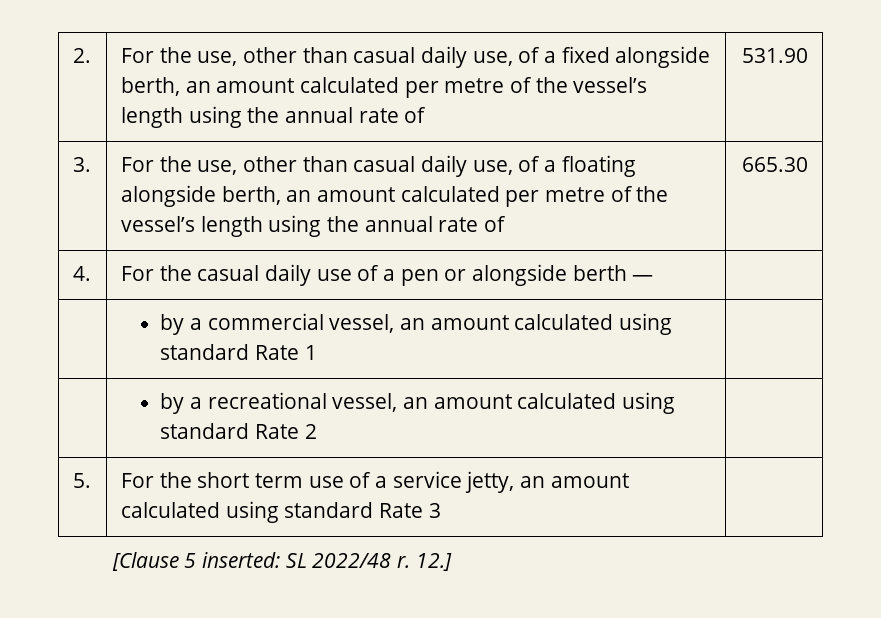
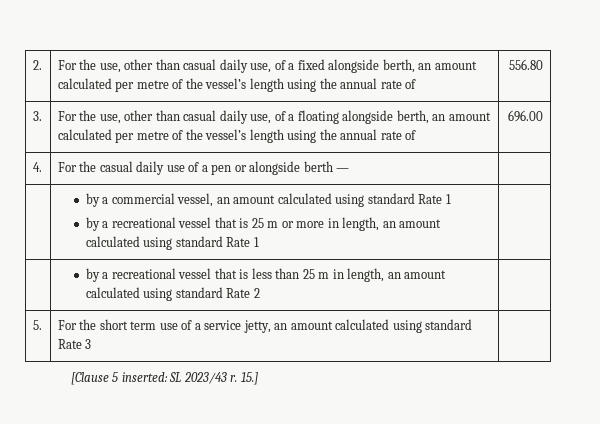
- 2. | For the use, other than casual daily use, of a fixed alongside berth, an amount calculated per metre of the vessel’s length using the annual rate of | 531.90
+ 2. | For the use, other than casual daily use, of a fixed alongside berth, an amount calculated per metre of the vessel’s length using the annual rate of | 556.80
- 3. | For the use, other than casual daily use, of a floating alongside berth, an amount calculated per metre of the vessel’s length using the annual rate of | 665.30
+ 3. | For the use, other than casual daily use, of a floating alongside berth, an amount calculated per metre of the vessel’s length using the annual rate of | 696.00
- | by a commercial vessel, an amount calculated using standard Rate 1 |
- | by a recreational vessel, an amount calculated using standard Rate 2 |
+ | by a commercial vessel, an amount calculated using standard Rate 1
+ by a recreational vessel that is 25 m or more in length, an amount calculated using standard Rate 1 |
+ | by a recreational vessel that is less than 25 m in length, an amount calculated using standard Rate 2 |
- [Clause 5 inserted: SL 2022/48 r. 12.]
+ [Clause 5 inserted: SL 2023/43 r. 15.]

